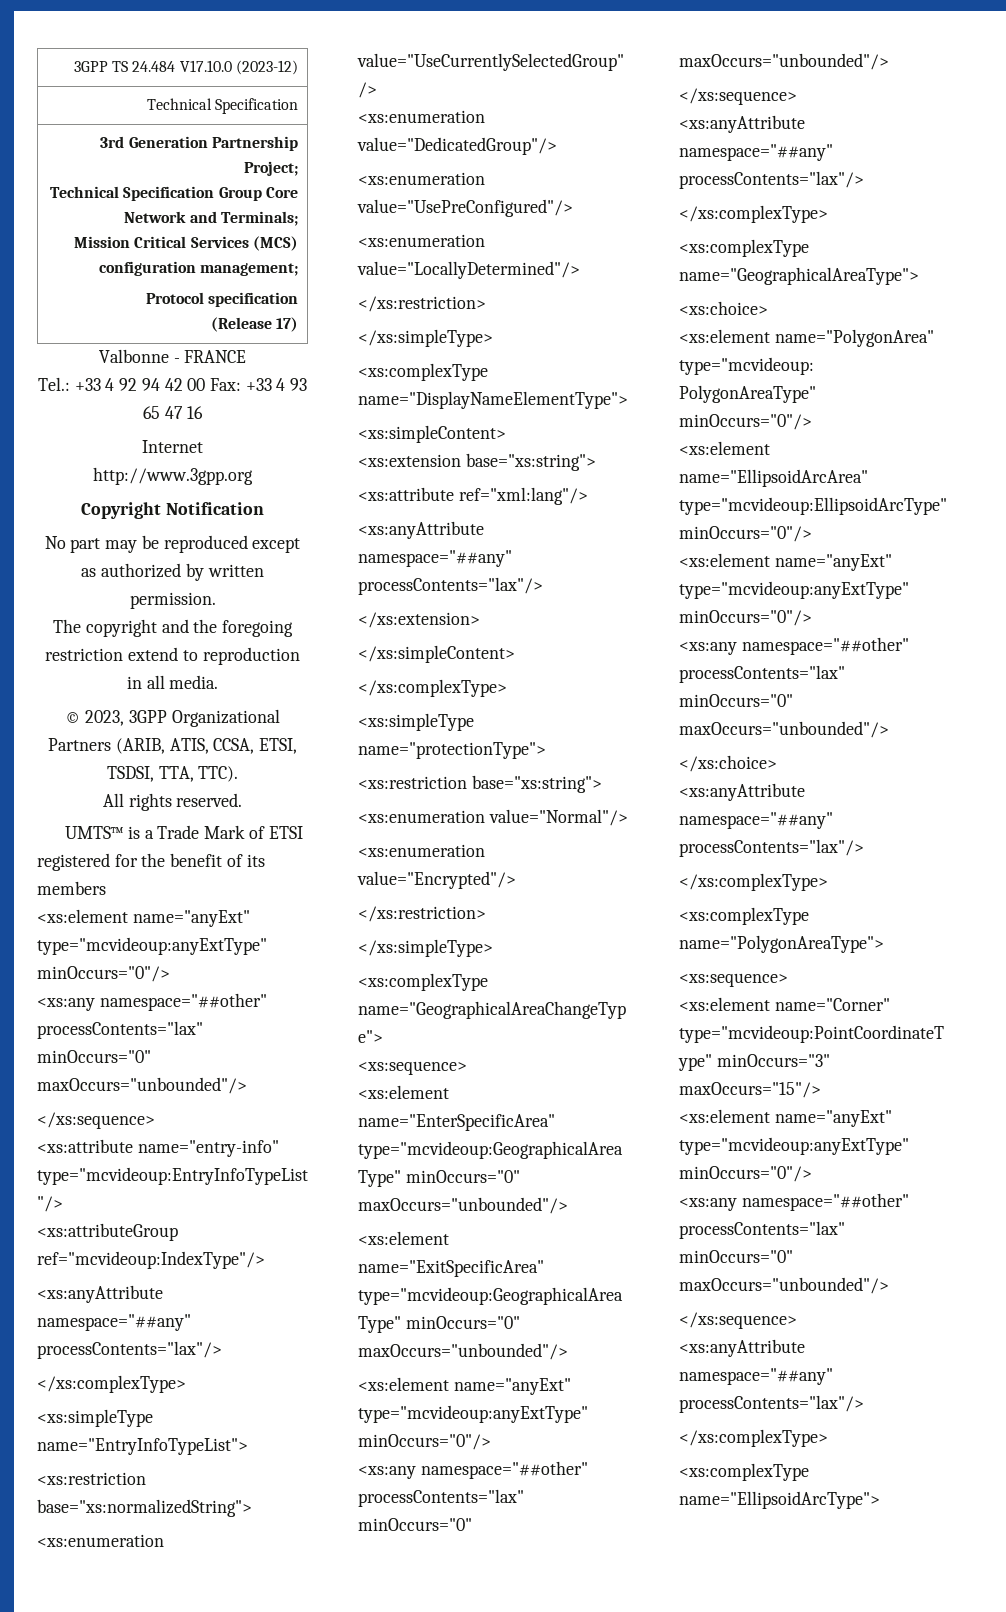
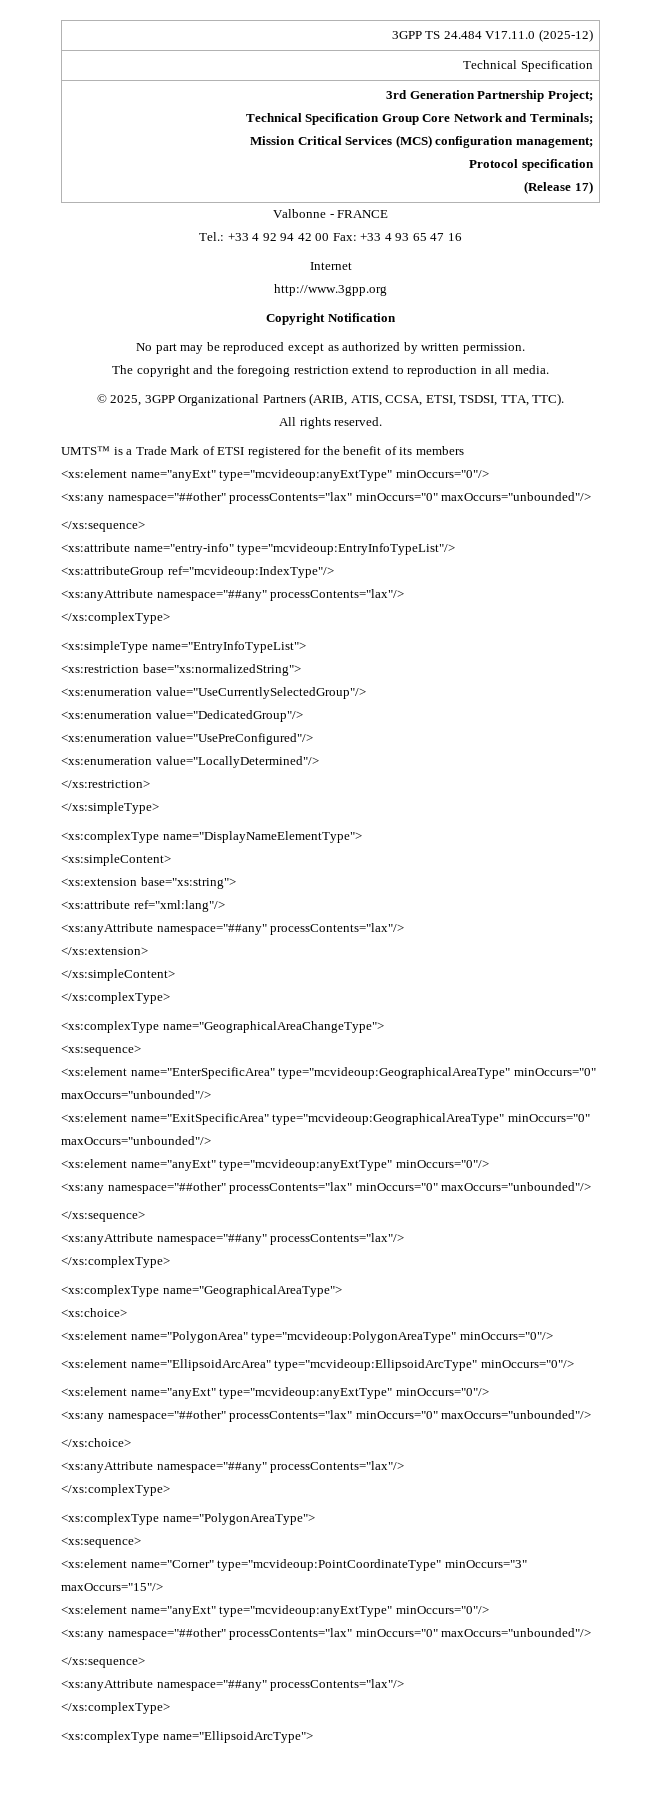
- 3GPP TS 24.484 V17.10.0 (2023-12)
+ 3GPP TS 24.484 V17.11.0 (2025-12)
- © 2023, 3GPP Organizational Partners (ARIB, ATIS, CCSA, ETSI, TSDSI, TTA, TTC).
+ © 2025, 3GPP Organizational Partners (ARIB, ATIS, CCSA, ETSI, TSDSI, TTA, TTC).
- <xs:simpleType name="protectionType">
- <xs:restriction base="xs:string">
- <xs:enumeration value="Normal"/>
- <xs:enumeration value="Encrypted"/>
- </xs:restriction>
- </xs:simpleType>

